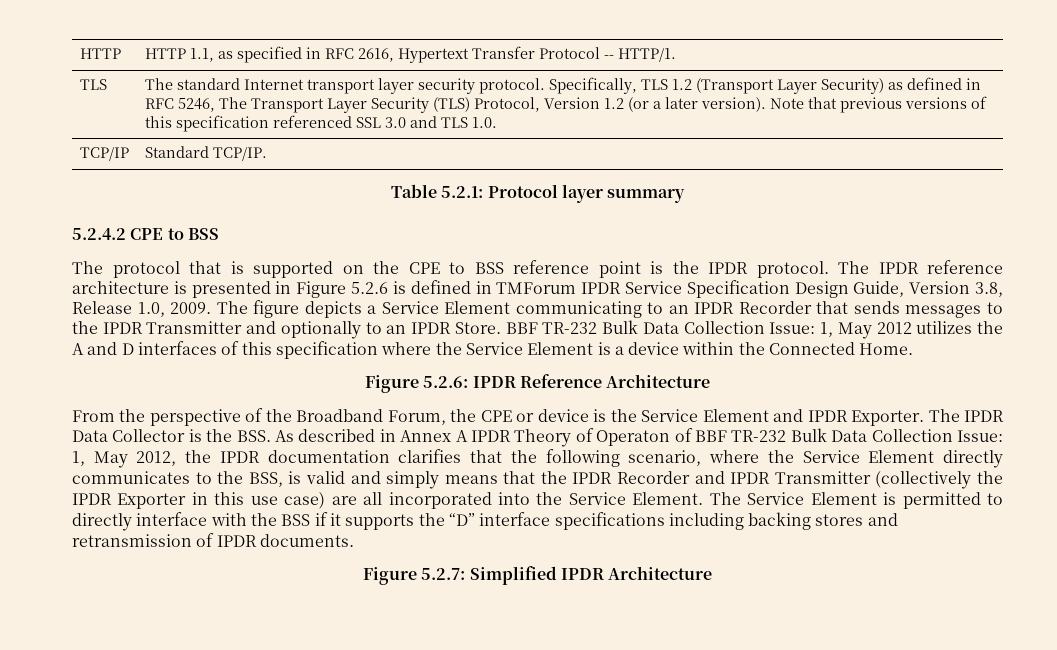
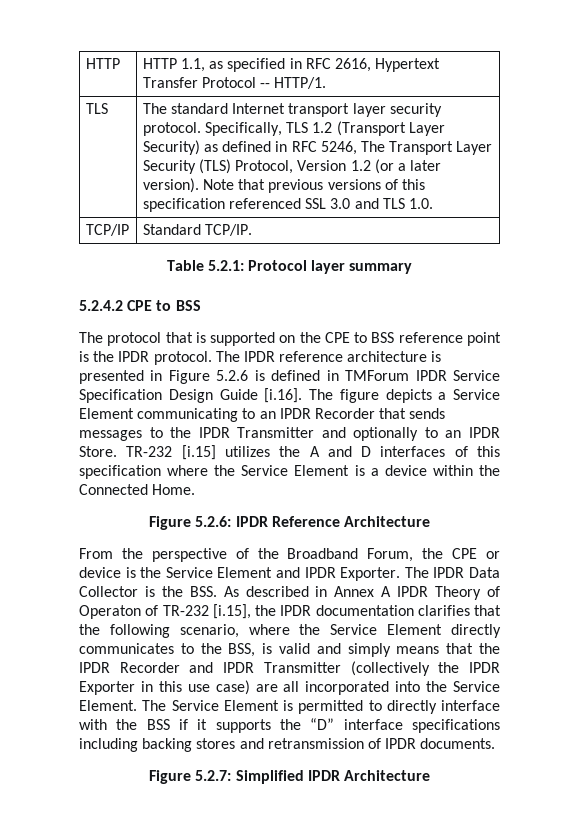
- The IPDR reference architecture is presented in Figure 5.2.6 is defined in TMForum IPDR Service Specification Design Guide, Version 3.8, Release 1.0, 2009. The figure depicts a Service Element communicating to an IPDR Recorder that sends messages to the IPDR Transmitter and optionally to an IPDR Store.
+ The IPDR reference architecture is presented in Figure 5.2.6 is defined in TMForum IPDR Service Specification Design Guide [i.16]. The figure depicts a Service Element communicating to an IPDR Recorder that sends messages to the IPDR Transmitter and optionally to an IPDR Store.
- BBF TR-232 Bulk Data Collection Issue: 1, May 2012 utilizes the A and D interfaces of this specification where the Service Element is a device within the Connected Home.
+ TR-232 [i.15] utilizes the A and D interfaces of this specification where the Service Element is a device within the Connected Home.
- The IPDR Data Collector is the BSS. As described in Annex A IPDR Theory of Operaton of BBF TR-232 Bulk Data Collection Issue: 1, May 2012, the IPDR documentation clarifies that the following scenario, where the Service Element directly communicates to the BSS, is valid and simply means that the IPDR Recorder and IPDR Transmitter (collectively the IPDR Exporter in this use case) are all incorporated into the Service Element.
+ The IPDR Data Collector is the BSS. As described in Annex A IPDR Theory of Operaton of TR-232 [i.15], the IPDR documentation clarifies that the following scenario, where the Service Element directly communicates to the BSS, is valid and simply means that the IPDR Recorder and IPDR Transmitter (collectively the IPDR Exporter in this use case) are all incorporated into the Service Element.

